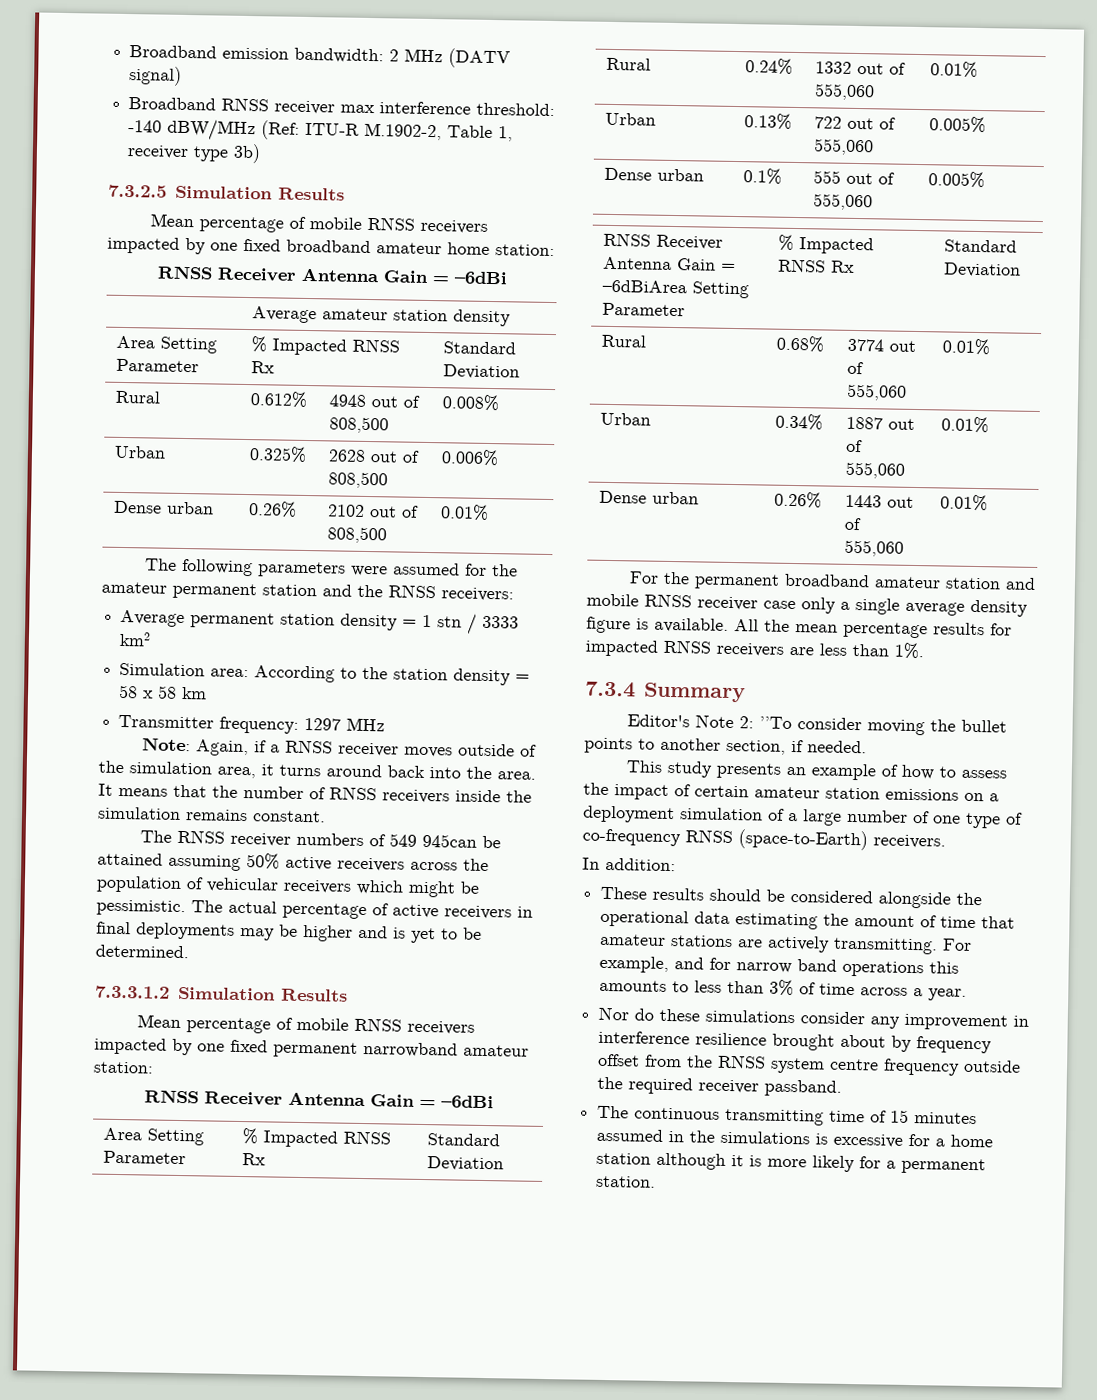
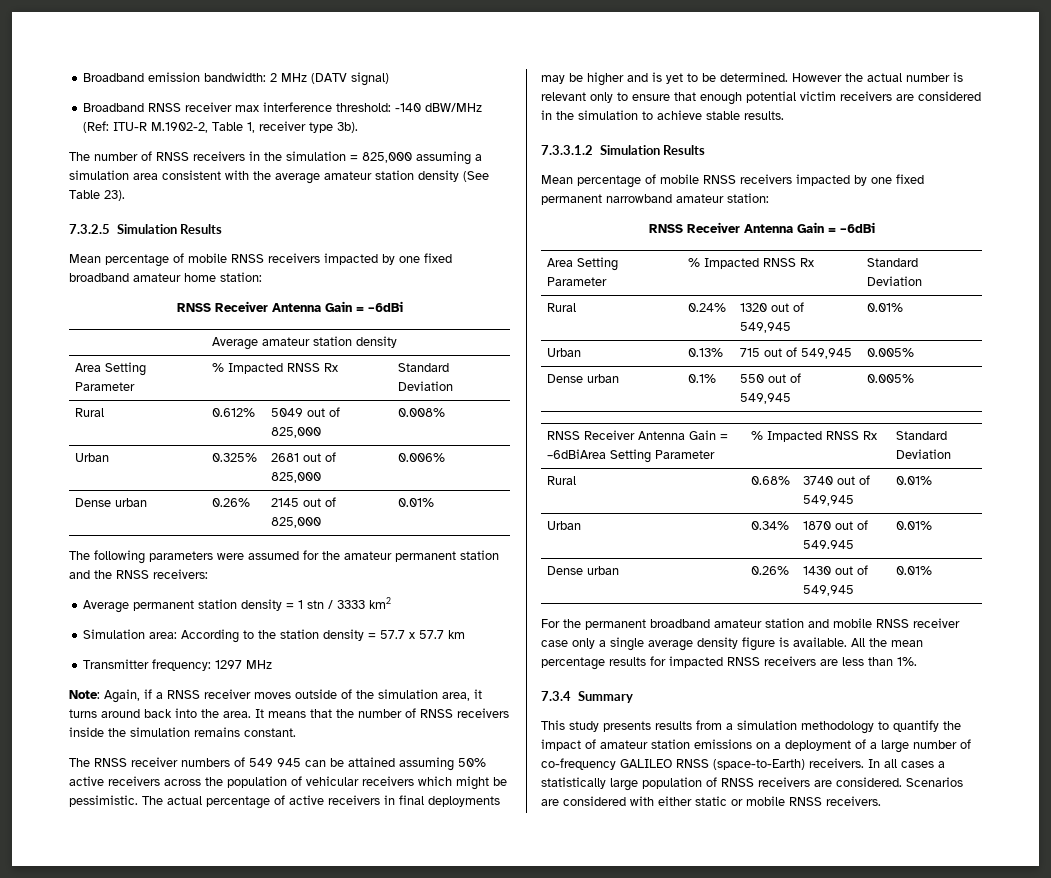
- Broadband RNSS receiver max interference threshold: -140 dBW/MHz (Ref: ITU-R M.1902-2, Table 1, receiver type 3b)
+ Broadband RNSS receiver max interference threshold: -140 dBW/MHz (Ref: ITU-R M.1902-2, Table 1, receiver type 3b).
+ The number of RNSS receivers in the simulation = 825,000 assuming a simulation area consistent with the average amateur station density (See Table 23).
- Rural | 0.612% | 4948 out of 808,500 | 0.008%
+ Rural | 0.612% | 5049 out of 825,000 | 0.008%
- Urban | 0.325% | 2628 out of 808,500 | 0.006%
+ Urban | 0.325% | 2681 out of 825,000 | 0.006%
- Dense urban | 0.26% | 2102 out of 808,500 | 0.01%
+ Dense urban | 0.26% | 2145 out of 825,000 | 0.01%
- Simulation area: According to the station density = 58 x 58 km
+ Simulation area: According to the station density = 57.7 x 57.7 km
- The RNSS receiver numbers of 549 945can be attained assuming 50% active receivers across the population of vehicular receivers which might be pessimistic.
+ The RNSS receiver numbers of 549 945 can be attained assuming 50% active receivers across the population of vehicular receivers which might be pessimistic.
+ However the actual number is relevant only to ensure that enough potential victim receivers are considered in the simulation to achieve stable results.
- Rural | 0.24% | 1332 out of 555,060 | 0.01%
+ Rural | 0.24% | 1320 out of 549,945 | 0.01%
- Urban | 0.13% | 722 out of 555,060 | 0.005%
+ Urban | 0.13% | 715 out of 549,945 | 0.005%
- Dense urban | 0.1% | 555 out of 555,060 | 0.005%
+ Dense urban | 0.1% | 550 out of 549,945 | 0.005%
- Rural | 0.68% | 3774 out of 555,060 | 0.01%
+ Rural | 0.68% | 3740 out of 549,945 | 0.01%
- Urban | 0.34% | 1887 out of 555,060 | 0.01%
+ Urban | 0.34% | 1870 out of 549.945 | 0.01%
- Dense urban | 0.26% | 1443 out of 555,060 | 0.01%
+ Dense urban | 0.26% | 1430 out of 549,945 | 0.01%
- Editor's Note 2: ’’To consider moving the bullet points to another section, if needed.
- This study presents an example of how to assess the impact of certain amateur station emissions on a deployment simulation of a large number of one type of co-frequency RNSS (space-to-Earth) receivers.
- In addition:
- These results should be considered alongside the operational data estimating the amount of time that amateur stations are actively transmitting. For example, and for narrow band operations this amounts to less than 3% of time across a year.
- Nor do these simulations consider any improvement in interference resilience brought about by frequency offset from the RNSS system centre frequency outside the required receiver passband.
- The continuous transmitting time of 15 minutes assumed in the simulations is excessive for a home station although it is more likely for a permanent station.
+ This study presents results from a simulation methodology to quantify the impact of amateur station emissions on a deployment of a large number of co-frequency GALILEO RNSS (space-to-Earth) receivers. In all cases a statistically large population of RNSS receivers are considered. Scenarios are considered with either static or mobile RNSS receivers.

